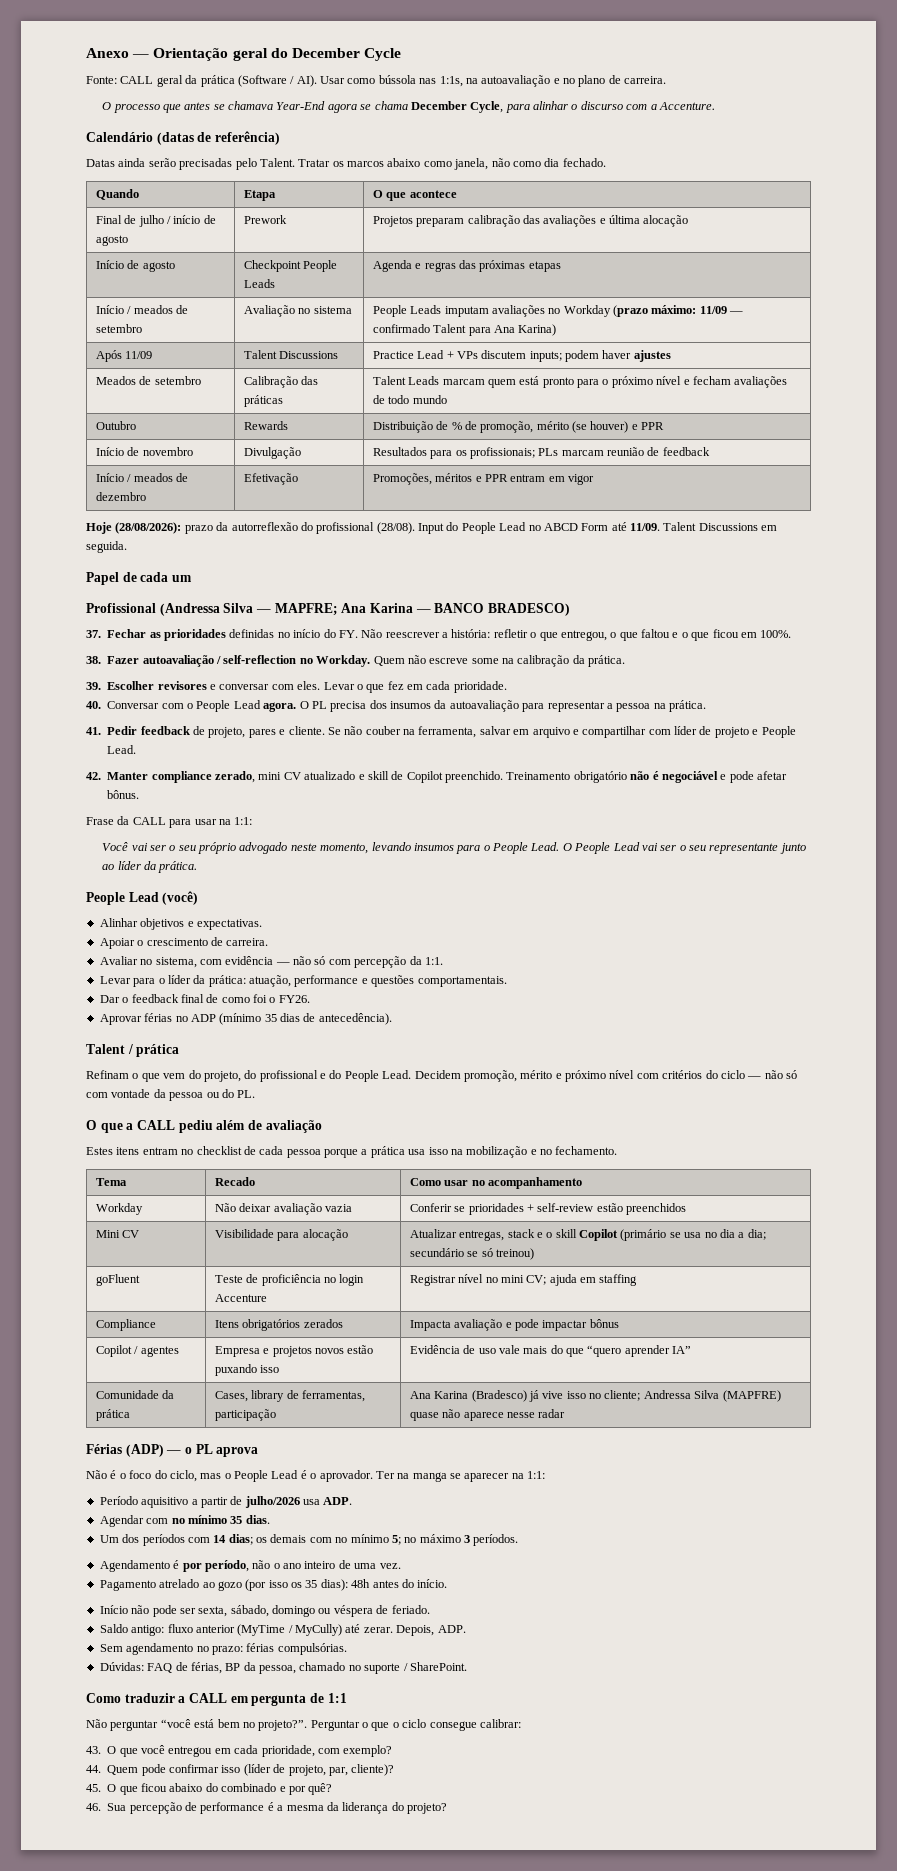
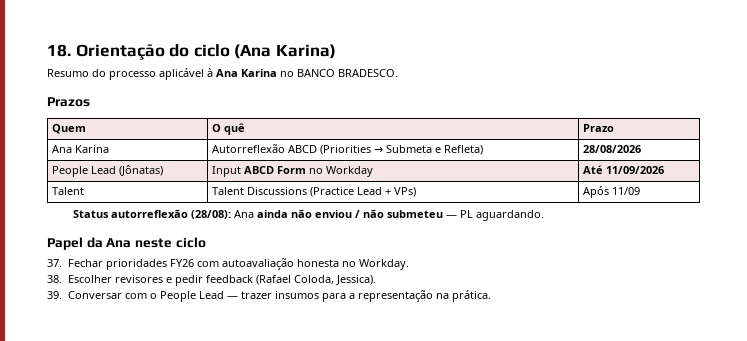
- Anexo — Orientação geral do December Cycle
- Fonte: CALL geral da prática (Software / AI). Usar como bússola nas 1:1s, na autoavaliação e no plano de carreira.
- O processo que antes se chamava Year-End agora se chama December Cycle, para alinhar o discurso com a Accenture.
- Calendário (datas de referência)
- Datas ainda serão precisadas pelo Talent. Tratar os marcos abaixo como janela, não como dia fechado.
- Quando | Etapa | O que acontece
- Final de julho / início de agosto | Prework | Projetos preparam calibração das avaliações e última alocação
- Início de agosto | Checkpoint People Leads | Agenda e regras das próximas etapas
- Início / meados de setembro | Avaliação no sistema | People Leads imputam avaliações no Workday (prazo máximo: 11/09 — confirmado Talent para Ana Karina)
- Após 11/09 | Talent Discussions | Practice Lead + VPs discutem inputs; podem haver ajustes
- Meados de setembro | Calibração das práticas | Talent Leads marcam quem está pronto para o próximo nível e fecham avaliações de todo mundo
- Outubro | Rewards | Distribuição de % de promoção, mérito (se houver) e PPR
- Início de novembro | Divulgação | Resultados para os profissionais; PLs marcam reunião de feedback
- Início / meados de dezembro | Efetivação | Promoções, méritos e PPR entram em vigor
- Hoje (28/08/2026): prazo da autorreflexão do profissional (28/08). Input do People Lead no ABCD Form até 11/09. Talent Discussions em seguida.
- Papel de cada um
- Profissional (Andressa Silva — MAPFRE; Ana Karina — BANCO BRADESCO)
- 37. Fechar as prioridades definidas no início do FY. Não reescrever a história: refletir o que entregou, o que faltou e o que ficou em 100%.
- 38. Fazer autoavaliação / self-reflection no Workday. Quem não escreve some na calibração da prática.
- 39. Escolher revisores e conversar com eles. Levar o que fez em cada prioridade.
- 40. Conversar com o People Lead agora. O PL precisa dos insumos da autoavaliação para representar a pessoa na prática.
- 41. Pedir feedback de projeto, pares e cliente. Se não couber na ferramenta, salvar em arquivo e compartilhar com líder de projeto e People Lead.
- 42. Manter compliance zerado, mini CV atualizado e skill de Copilot preenchido. Treinamento obrigatório não é negociável e pode afetar bônus.
- Frase da CALL para usar na 1:1:
- Você vai ser o seu próprio advogado neste momento, levando insumos para o People Lead. O People Lead vai ser o seu representante junto ao líder da prática.
- People Lead (você)
- Alinhar objetivos e expectativas.
- Apoiar o crescimento de carreira.
- Avaliar no sistema, com evidência — não só com percepção da 1:1.
- Levar para o líder da prática: atuação, performance e questões comportamentais.
- Dar o feedback final de como foi o FY26.
- Aprovar férias no ADP (mínimo 35 dias de antecedência).
- Talent / prática
- Refinam o que vem do projeto, do profissional e do People Lead. Decidem promoção, mérito e próximo nível com critérios do ciclo — não só com vontade da pessoa ou do PL.
- O que a CALL pediu além de avaliação
- Estes itens entram no checklist de cada pessoa porque a prática usa isso na mobilização e no fechamento.
- Tema | Recado | Como usar no acompanhamento
- Workday | Não deixar avaliação vazia | Conferir se prioridades + self-review estão preenchidos
- Mini CV | Visibilidade para alocação | Atualizar entregas, stack e o skill Copilot (primário se usa no dia a dia; secundário se só treinou)
- goFluent | Teste de proficiência no login Accenture | Registrar nível no mini CV; ajuda em staffing
- Compliance | Itens obrigatórios zerados | Impacta avaliação e pode impactar bônus
- Copilot / agentes | Empresa e projetos novos estão puxando isso | Evidência de uso vale mais do que “quero aprender IA”
- Comunidade da prática | Cases, library de ferramentas, participação | Ana Karina (Bradesco) já vive isso no cliente; Andressa Silva (MAPFRE) quase não aparece nesse radar
- Férias (ADP) — o PL aprova
- Não é o foco do ciclo, mas o People Lead é o aprovador. Ter na manga se aparecer na 1:1:
- Período aquisitivo a partir de julho/2026 usa ADP.
- Agendar com no mínimo 35 dias.
- Um dos períodos com 14 dias; os demais com no mínimo 5; no máximo 3 períodos.
- Agendamento é por período, não o ano inteiro de uma vez.
- Pagamento atrelado ao gozo (por isso os 35 dias): 48h antes do início.
- Início não pode ser sexta, sábado, domingo ou véspera de feriado.
- Saldo antigo: fluxo anterior (MyTime / MyCully) até zerar. Depois, ADP.
- Sem agendamento no prazo: férias compulsórias.
- Dúvidas: FAQ de férias, BP da pessoa, chamado no suporte / SharePoint.
- Como traduzir a CALL em pergunta de 1:1
- Não perguntar “você está bem no projeto?”. Perguntar o que o ciclo consegue calibrar:
- 43. O que você entregou em cada prioridade, com exemplo?
- 44. Quem pode confirmar isso (líder de projeto, par, cliente)?
- 45. O que ficou abaixo do combinado e por quê?
- 46. Sua percepção de performance é a mesma da liderança do projeto?
+ 18. Orientação do ciclo (Ana Karina)
+ Resumo do processo aplicável à Ana Karina no BANCO BRADESCO.
+ Prazos
+ Quem | O quê | Prazo
+ Ana Karina | Autorreflexão ABCD (Priorities → Submeta e Refleta) | 28/08/2026
+ People Lead (Jônatas) | Input ABCD Form no Workday | Até 11/09/2026
+ Talent | Talent Discussions (Practice Lead + VPs) | Após 11/09
+ Status autorreflexão (28/08): Ana ainda não enviou / não submeteu — PL aguardando.
+ Papel da Ana neste ciclo
+ 37. Fechar prioridades FY26 com autoavaliação honesta no Workday.
+ 38. Escolher revisores e pedir feedback (Rafael Coloda, Jessica).
+ 39. Conversar com o People Lead — trazer insumos para a representação na prática.

